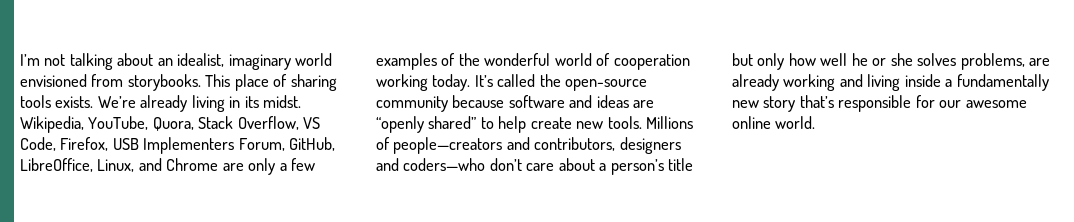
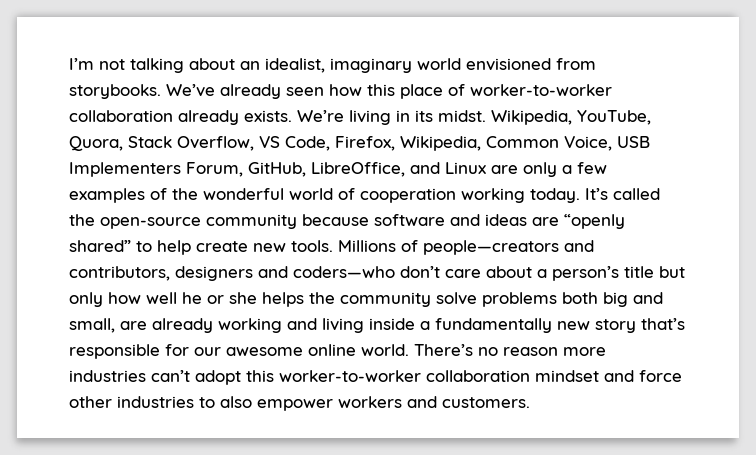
- This place of sharing tools exists.
+ We’ve already seen how this place of worker-to-worker collaboration already exists.
- We’re already living in its midst.
+ We’re living in its midst.
- Wikipedia, YouTube, Quora, Stack Overflow, VS Code, Firefox, USB Implementers Forum, GitHub, LibreOffice, Linux, and Chrome are only a few examples of the wonderful world of cooperation working today.
+ Wikipedia, YouTube, Quora, Stack Overflow, VS Code, Firefox, Wikipedia, Common Voice, USB Implementers Forum, GitHub, LibreOffice, and Linux are only a few examples of the wonderful world of cooperation working today.
- Millions of people—creators and contributors, designers and coders—who don’t care about a person’s title but only how well he or she solves problems, are already working and living inside a fundamentally new story that’s responsible for our awesome online world.
+ Millions of people—creators and contributors, designers and coders—who don’t care about a person’s title but only how well he or she helps the community solve problems both big and small, are already working and living inside a fundamentally new story that’s responsible for our awesome online world.
+ There’s no reason more industries can’t adopt this worker-to-worker collaboration mindset and force other industries to also empower workers and customers.

